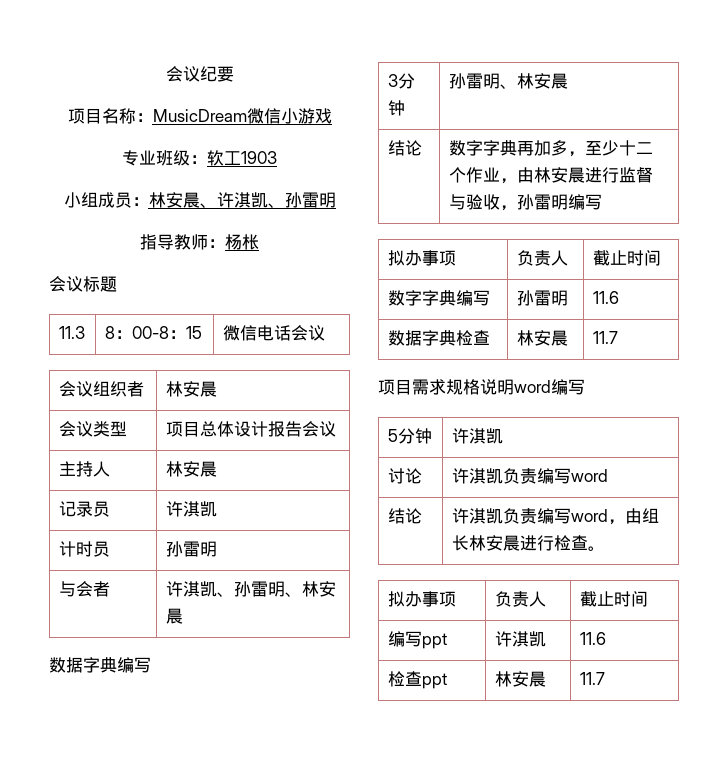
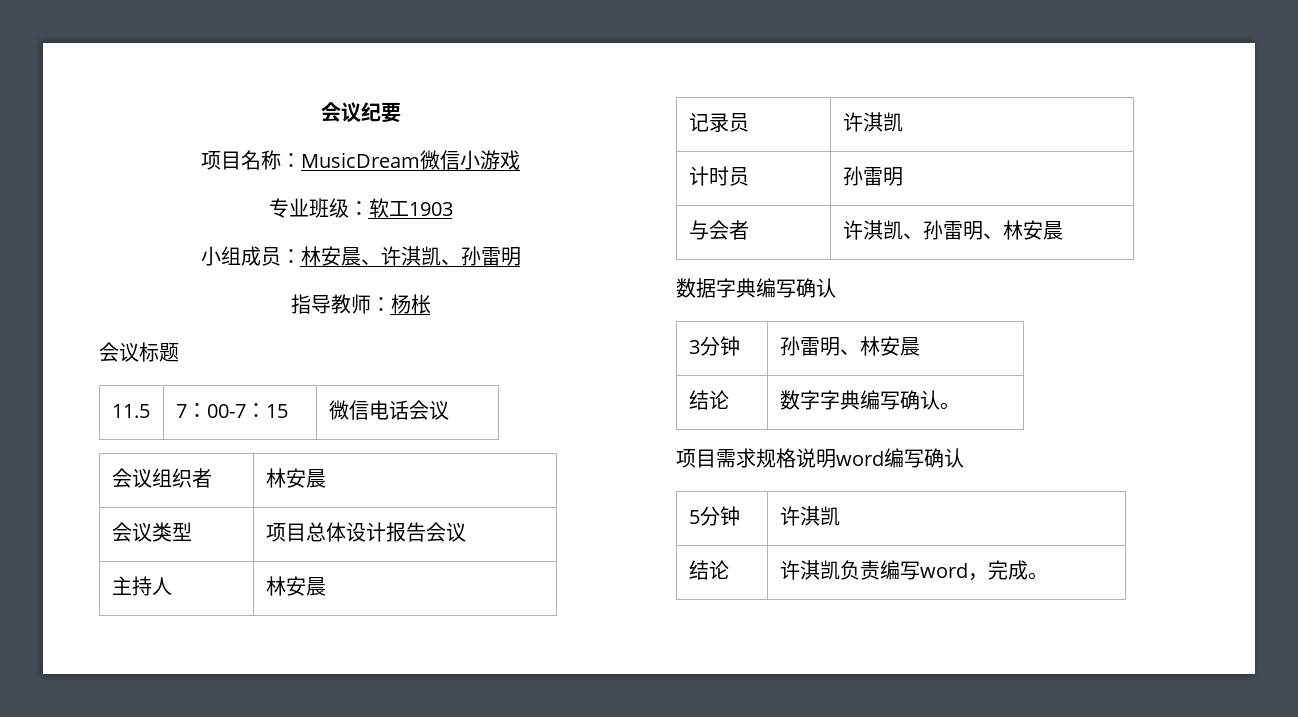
- 11.3 | 8：00-8：15 | 微信电话会议
+ 11.5 | 7：00-7：15 | 微信电话会议
- 数据字典编写
+ 数据字典编写确认
- 结论 | 数字字典再加多，至少十二个作业，由林安晨进行监督与验收，孙雷明编写
- 拟办事项 | 负责人 | 截止时间
- 数字字典编写 | 孙雷明 | 11.6
- 数据字典检查 | 林安晨 | 11.7
+ 结论 | 数字字典编写确认。
- 项目需求规格说明word编写
+ 项目需求规格说明word编写确认
- 讨论 | 许淇凯负责编写word
- 结论 | 许淇凯负责编写word，由组长林安晨进行检查。
- 拟办事项 | 负责人 | 截止时间
- 编写ppt | 许淇凯 | 11.6
- 检查ppt | 林安晨 | 11.7
+ 结论 | 许淇凯负责编写word，完成。

